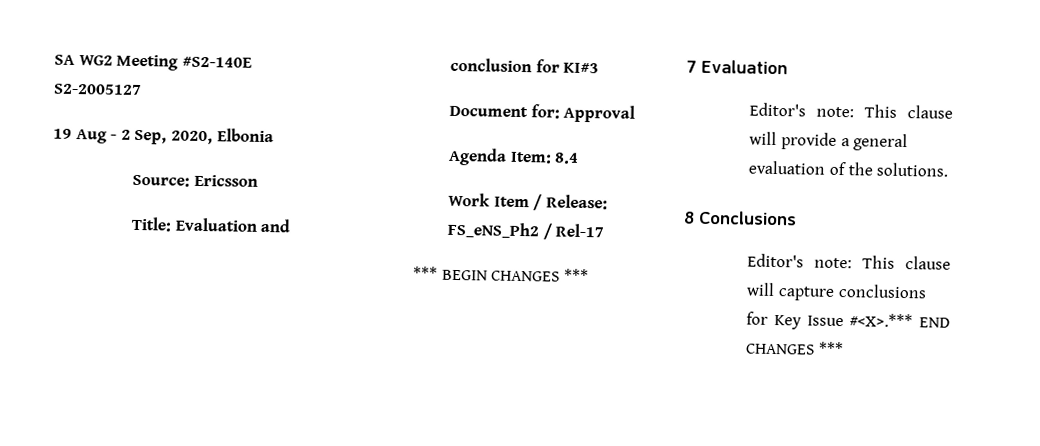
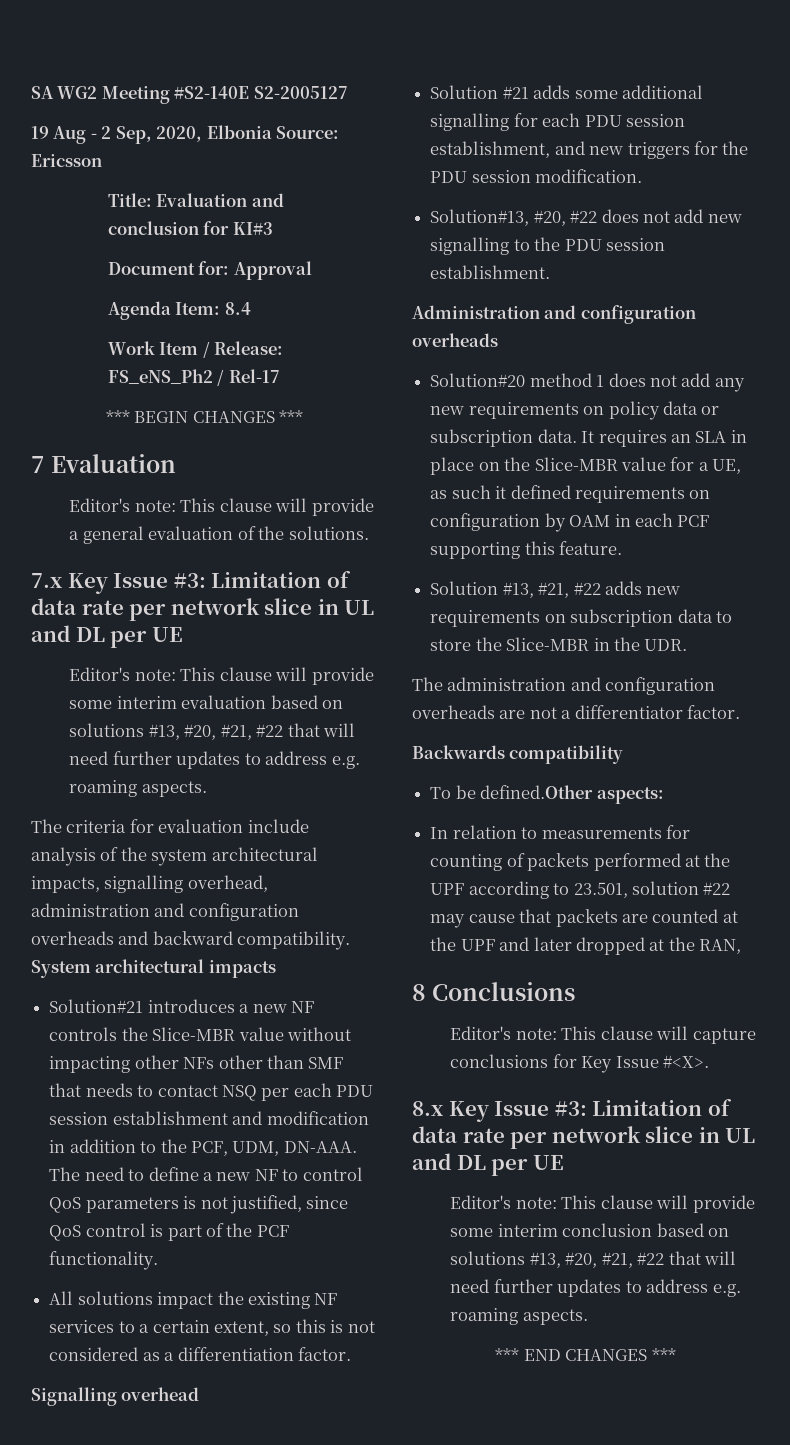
- 19 Aug - 2 Sep, 2020, Elbonia
- Source: Ericsson
+ 19 Aug - 2 Sep, 2020, Elbonia Source: Ericsson
+ 7.x Key Issue #3: Limitation of data rate per network slice in UL and DL per UE
+ Editor's note: This clause will provide some interim evaluation based on solutions #13, #20, #21, #22 that will need further updates to address e.g. roaming aspects.
+ The criteria for evaluation include analysis of the system architectural impacts, signalling overhead, administration and configuration overheads and backward compatibility. System architectural impacts
+ Solution#21 introduces a new NF controls the Slice-MBR value without impacting other NFs other than SMF that needs to contact NSQ per each PDU session establishment and modification in addition to the PCF, UDM, DN-AAA. The need to define a new NF to control QoS parameters is not justified, since QoS control is part of the PCF functionality.
+ All solutions impact the existing NF services to a certain extent, so this is not considered as a differentiation factor.
+ Signalling overhead
+ Solution #21 adds some additional signalling for each PDU session establishment, and new triggers for the PDU session modification.
+ Solution#13, #20, #22 does not add new signalling to the PDU session establishment.
+ Administration and configuration overheads
+ Solution#20 method 1 does not add any new requirements on policy data or subscription data. It requires an SLA in place on the Slice-MBR value for a UE, as such it defined requirements on configuration by OAM in each PCF supporting this feature.
+ Solution #13, #21, #22 adds new requirements on subscription data to store the Slice-MBR in the UDR.
+ The administration and configuration overheads are not a differentiator factor.
+ Backwards compatibility
+ To be defined.Other aspects:
+ In relation to measurements for counting of packets performed at the UPF according to 23.501, solution #22 may cause that packets are counted at the UPF and later dropped at the RAN,
- Editor's note: This clause will capture conclusions for Key Issue #<X>.*** END CHANGES ***
+ Editor's note: This clause will capture conclusions for Key Issue #<X>.
+ 8.x Key Issue #3: Limitation of data rate per network slice in UL and DL per UE
+ Editor's note: This clause will provide some interim conclusion based on solutions #13, #20, #21, #22 that will need further updates to address e.g. roaming aspects.
+ *** END CHANGES ***

